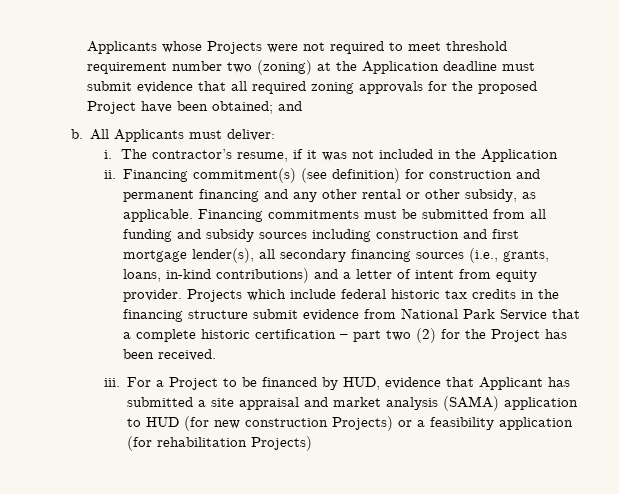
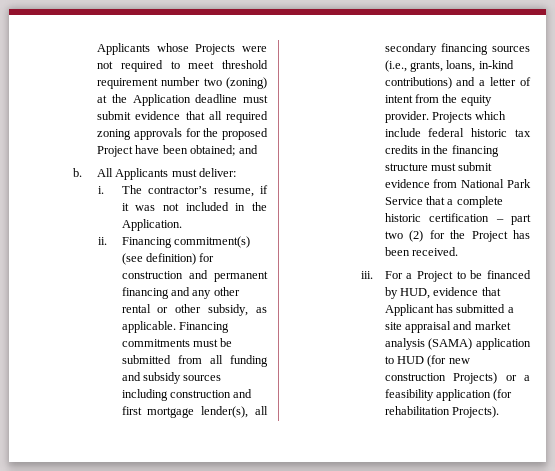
- The contractor’s resume, if it was not included in the Application
+ The contractor’s resume, if it was not included in the Application.
- Financing commitments must be submitted from all funding and subsidy sources including construction and first mortgage lender(s), all secondary financing sources (i.e., grants, loans, in-kind contributions) and a letter of intent from equity provider.
+ Financing commitments must be submitted from all funding and subsidy sources including construction and first mortgage lender(s), all secondary financing sources (i.e., grants, loans, in-kind contributions) and a letter of intent from the equity provider.
- Projects which include federal historic tax credits in the financing structure submit evidence from National Park Service that a complete historic certification – part two (2) for the Project has been received.
+ Projects which include federal historic tax credits in the financing structure must submit evidence from National Park Service that a complete historic certification – part two (2) for the Project has been received.
- For a Project to be financed by HUD, evidence that Applicant has submitted a site appraisal and market analysis (SAMA) application to HUD (for new construction Projects) or a feasibility application (for rehabilitation Projects)
+ For a Project to be financed by HUD, evidence that Applicant has submitted a site appraisal and market analysis (SAMA) application to HUD (for new construction Projects) or a feasibility application (for rehabilitation Projects).

